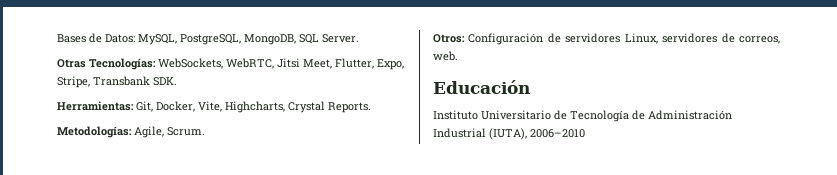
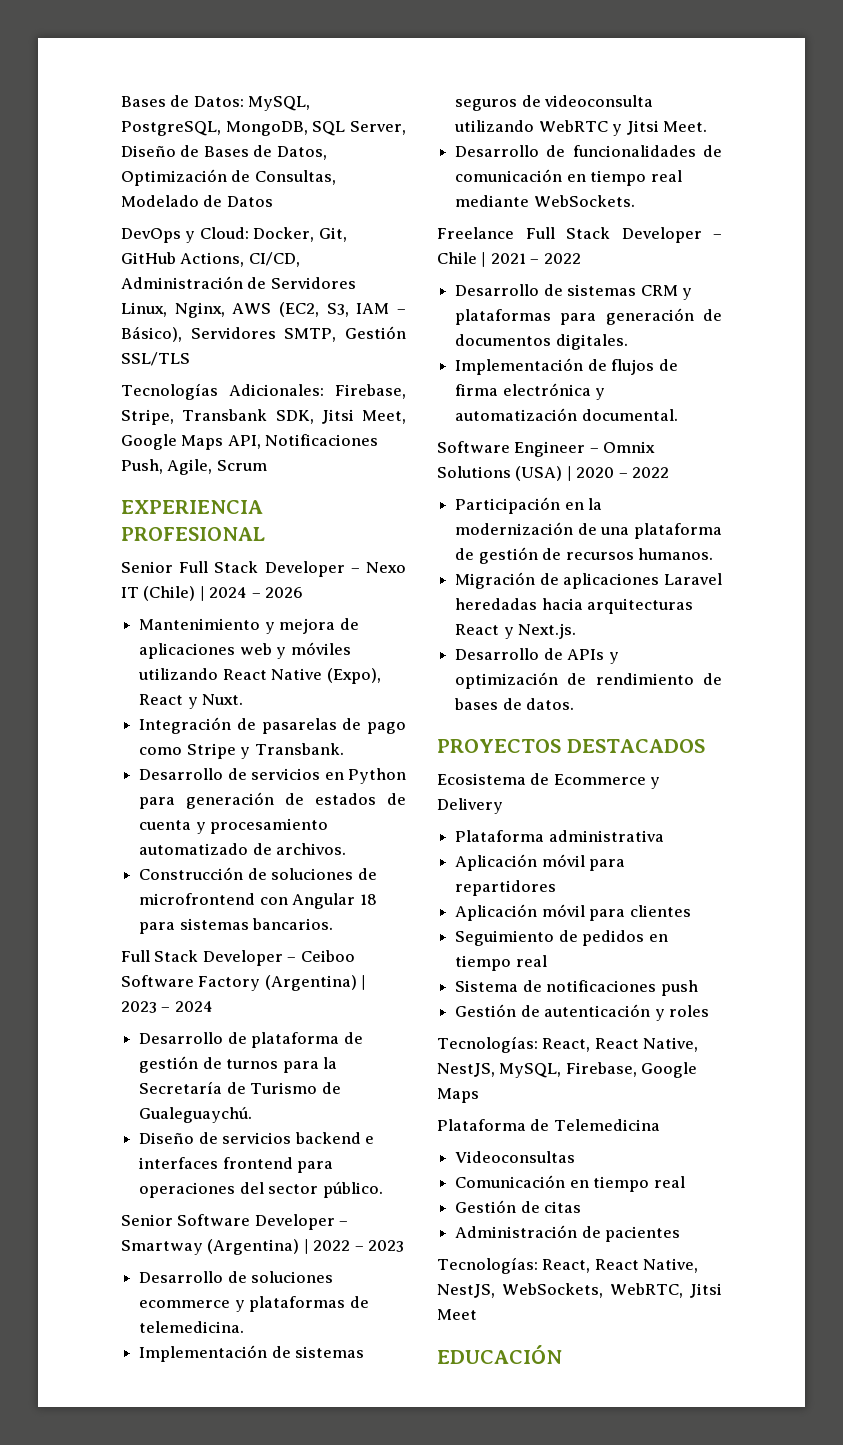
- Bases de Datos: MySQL, PostgreSQL, MongoDB, SQL Server.
- Otras Tecnologías: WebSockets, WebRTC, Jitsi Meet, Flutter, Expo, Stripe, Transbank SDK.
- Herramientas: Git, Docker, Vite, Highcharts, Crystal Reports.
- Metodologías: Agile, Scrum.
- Otros: Configuración de servidores Linux, servidores de correos, web.
- Educación
- Instituto Universitario de Tecnología de Administración Industrial (IUTA), 2006–2010
+ Bases de Datos: MySQL, PostgreSQL, MongoDB, SQL Server, Diseño de Bases de Datos, Optimización de Consultas, Modelado de Datos
+ DevOps y Cloud: Docker, Git, GitHub Actions, CI/CD, Administración de Servidores Linux, Nginx, AWS (EC2, S3, IAM – Básico), Servidores SMTP, Gestión SSL/TLS
+ Tecnologías Adicionales: Firebase, Stripe, Transbank SDK, Jitsi Meet, Google Maps API, Notificaciones Push, Agile, Scrum
+ EXPERIENCIA PROFESIONAL
+ Senior Full Stack Developer – Nexo IT (Chile) | 2024 – 2026
+ Mantenimiento y mejora de aplicaciones web y móviles utilizando React Native (Expo), React y Nuxt.
+ Integración de pasarelas de pago como Stripe y Transbank.
+ Desarrollo de servicios en Python para generación de estados de cuenta y procesamiento automatizado de archivos.
+ Construcción de soluciones de microfrontend con Angular 18 para sistemas bancarios.
+ Full Stack Developer – Ceiboo Software Factory (Argentina) | 2023 – 2024
+ Desarrollo de plataforma de gestión de turnos para la Secretaría de Turismo de Gualeguaychú.
+ Diseño de servicios backend e interfaces frontend para operaciones del sector público.
+ Senior Software Developer – Smartway (Argentina) | 2022 – 2023
+ Desarrollo de soluciones ecommerce y plataformas de telemedicina.
+ Implementación de sistemas seguros de videoconsulta utilizando WebRTC y Jitsi Meet.
+ Desarrollo de funcionalidades de comunicación en tiempo real mediante WebSockets.
+ Freelance Full Stack Developer – Chile | 2021 – 2022
+ Desarrollo de sistemas CRM y plataformas para generación de documentos digitales.
+ Implementación de flujos de firma electrónica y automatización documental.
+ Software Engineer – Omnix Solutions (USA) | 2020 – 2022
+ Participación en la modernización de una plataforma de gestión de recursos humanos.
+ Migración de aplicaciones Laravel heredadas hacia arquitecturas React y Next.js.
+ Desarrollo de APIs y optimización de rendimiento de bases de datos.
+ PROYECTOS DESTACADOS
+ Ecosistema de Ecommerce y Delivery
+ Plataforma administrativa
+ Aplicación móvil para repartidores
+ Aplicación móvil para clientes
+ Seguimiento de pedidos en tiempo real
+ Sistema de notificaciones push
+ Gestión de autenticación y roles
+ Tecnologías: React, React Native, NestJS, MySQL, Firebase, Google Maps
+ Plataforma de Telemedicina
+ Videoconsultas
+ Comunicación en tiempo real
+ Gestión de citas
+ Administración de pacientes
+ Tecnologías: React, React Native, NestJS, WebSockets, WebRTC, Jitsi Meet
+ EDUCACIÓN

